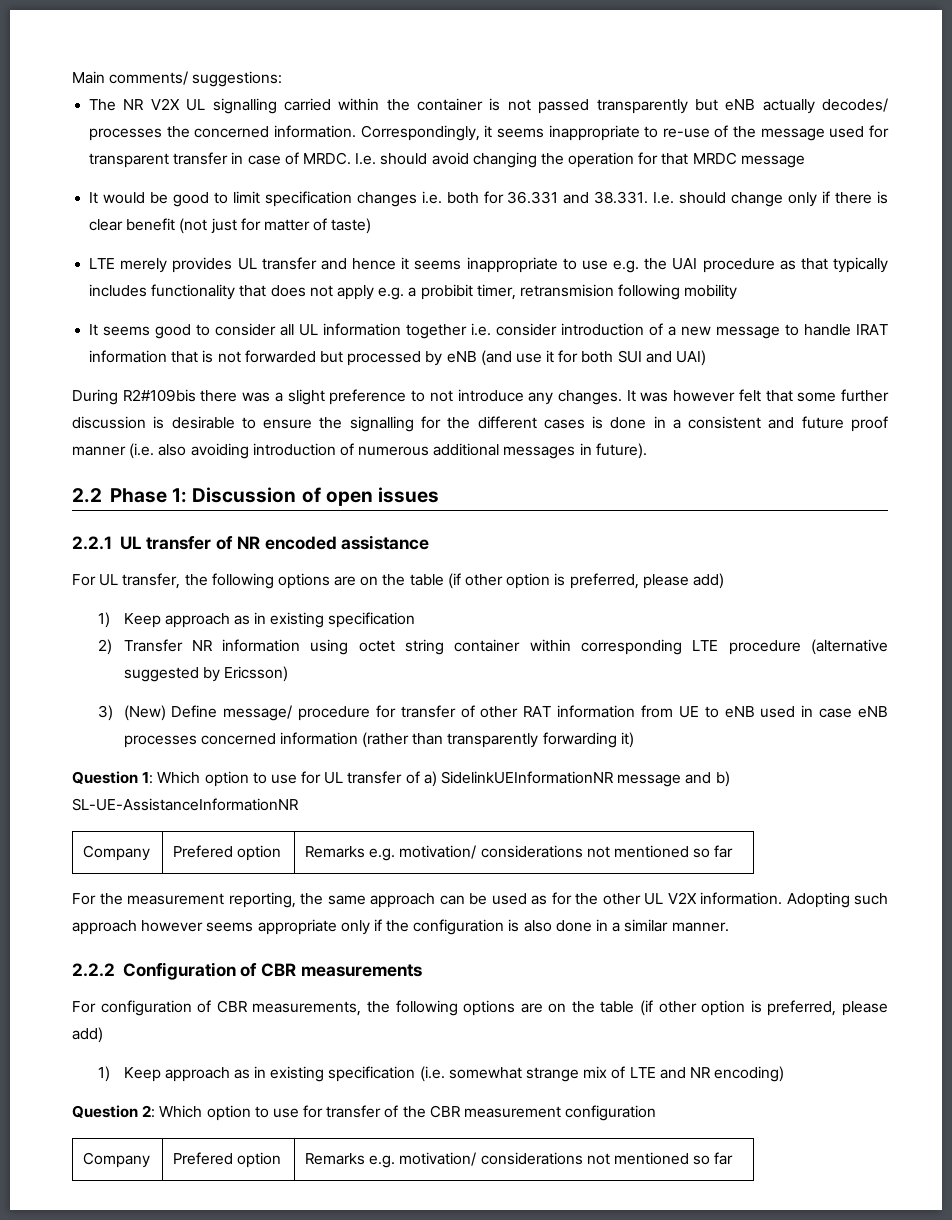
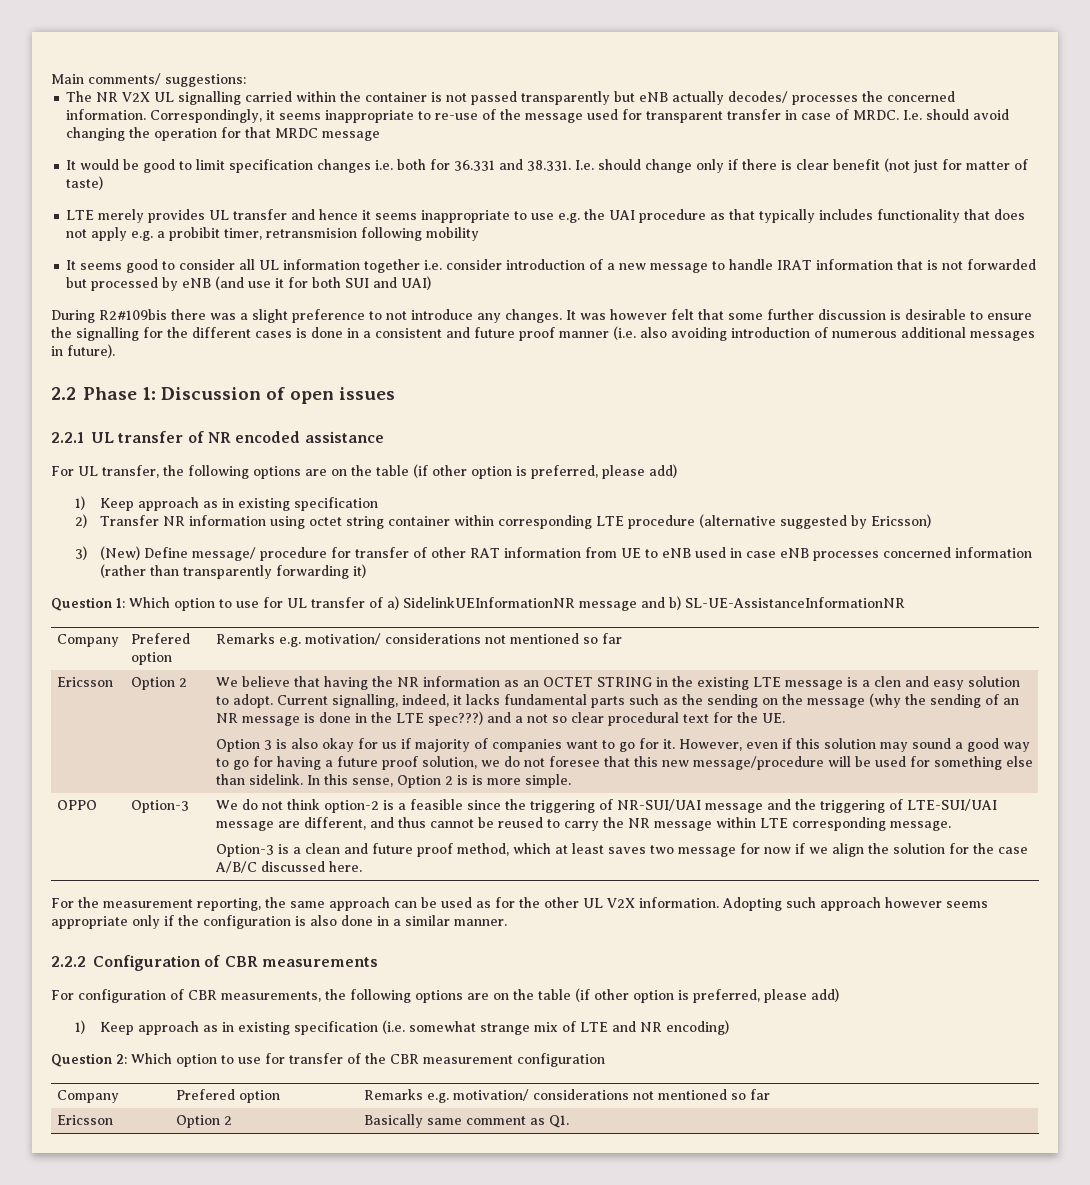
+ Ericsson | Option 2 | We believe that having the NR information as an OCTET STRING in the existing LTE message is a clen and easy solution to adopt. Current signalling, indeed, it lacks fundamental parts such as the sending on the message (why the sending of an NR message is done in the LTE spec???) and a not so clear procedural text for the UE.
+ Option 3 is also okay for us if majority of companies want to go for it. However, even if this solution may sound a good way to go for having a future proof solution, we do not foresee that this new message/procedure will be used for something else than sidelink. In this sense, Option 2 is is more simple.
+ OPPO | Option-3 | We do not think option-2 is a feasible since the triggering of NR-SUI/UAI message and the triggering of LTE-SUI/UAI message are different, and thus cannot be reused to carry the NR message within LTE corresponding message.
+ Option-3 is a clean and future proof method, which at least saves two message for now if we align the solution for the case A/B/C discussed here.
+ Ericsson | Option 2 | Basically same comment as Q1.

